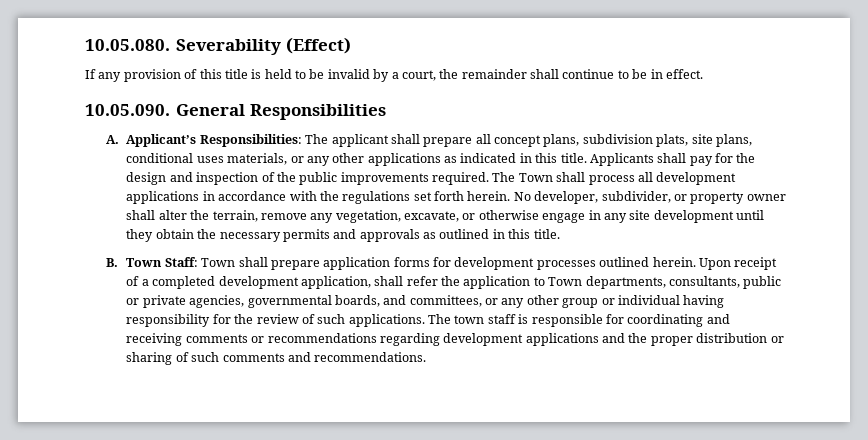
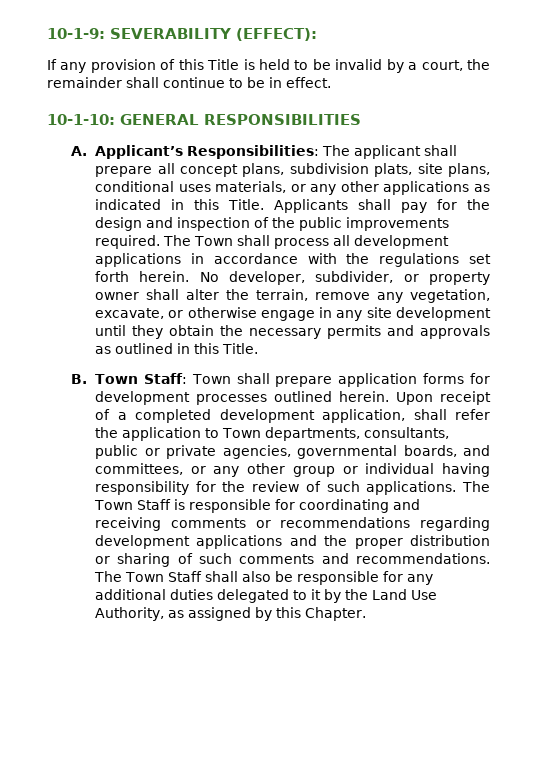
- 10.05.080. Severability (Effect)
+ 10-1-9: SEVERABILITY (EFFECT):
- If any provision of this title is held to be invalid by a court, the remainder shall continue to be in effect.
+ If any provision of this Title is held to be invalid by a court, the remainder shall continue to be in effect.
- 10.05.090. General Responsibilities
+ 10-1-10: GENERAL RESPONSIBILITIES
- A. Applicant’s Responsibilities: The applicant shall prepare all concept plans, subdivision plats, site plans, conditional uses materials, or any other applications as indicated in this title.
+ A. Applicant’s Responsibilities: The applicant shall prepare all concept plans, subdivision plats, site plans, conditional uses materials, or any other applications as indicated in this Title.
- No developer, subdivider, or property owner shall alter the terrain, remove any vegetation, excavate, or otherwise engage in any site development until they obtain the necessary permits and approvals as outlined in this title.
+ No developer, subdivider, or property owner shall alter the terrain, remove any vegetation, excavate, or otherwise engage in any site development until they obtain the necessary permits and approvals as outlined in this Title.
- The town staff is responsible for coordinating and receiving comments or recommendations regarding development applications and the proper distribution or sharing of such comments and recommendations.
+ The Town Staff is responsible for coordinating and receiving comments or recommendations regarding development applications and the proper distribution or sharing of such comments and recommendations.
+ The Town Staff shall also be responsible for any additional duties delegated to it by the Land Use Authority, as assigned by this Chapter.

